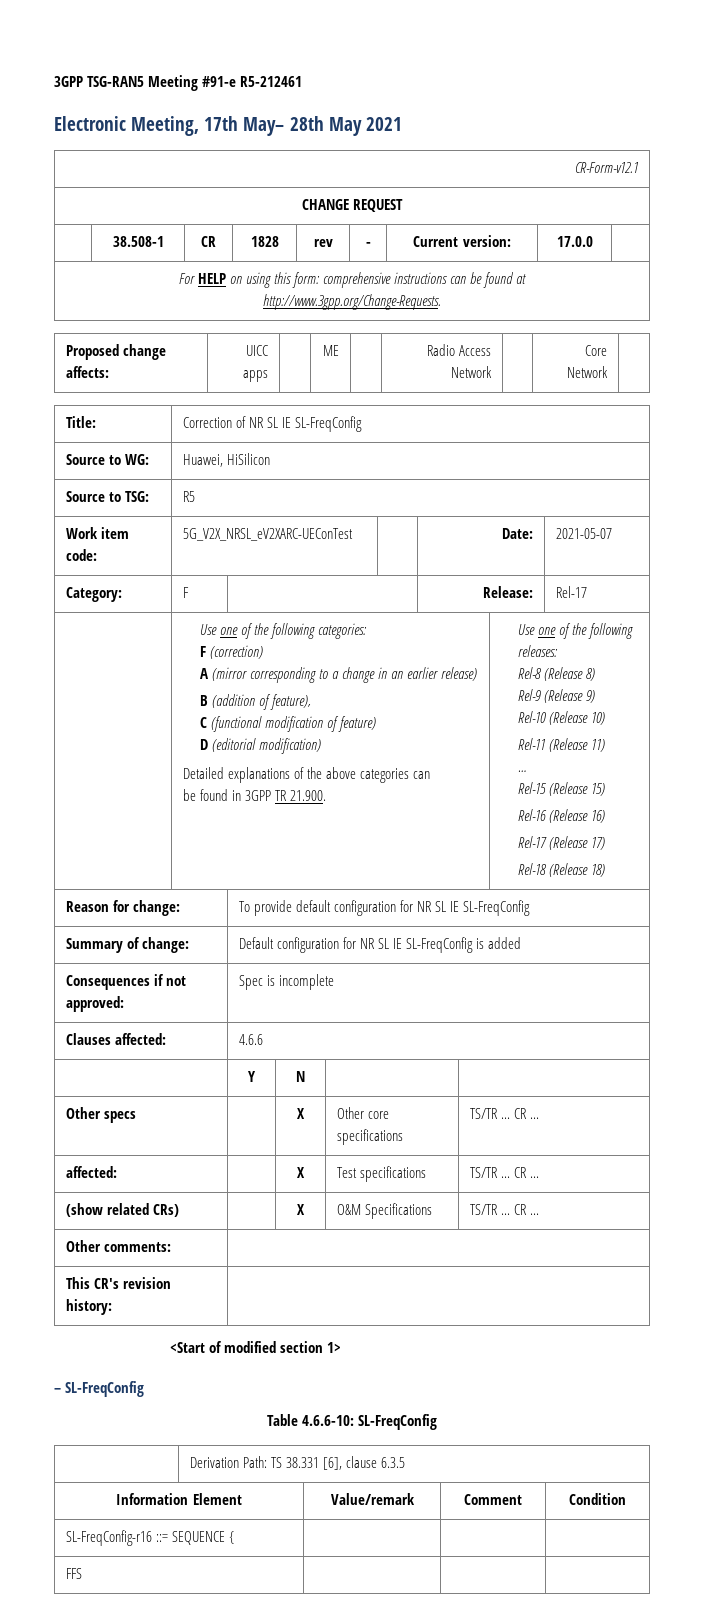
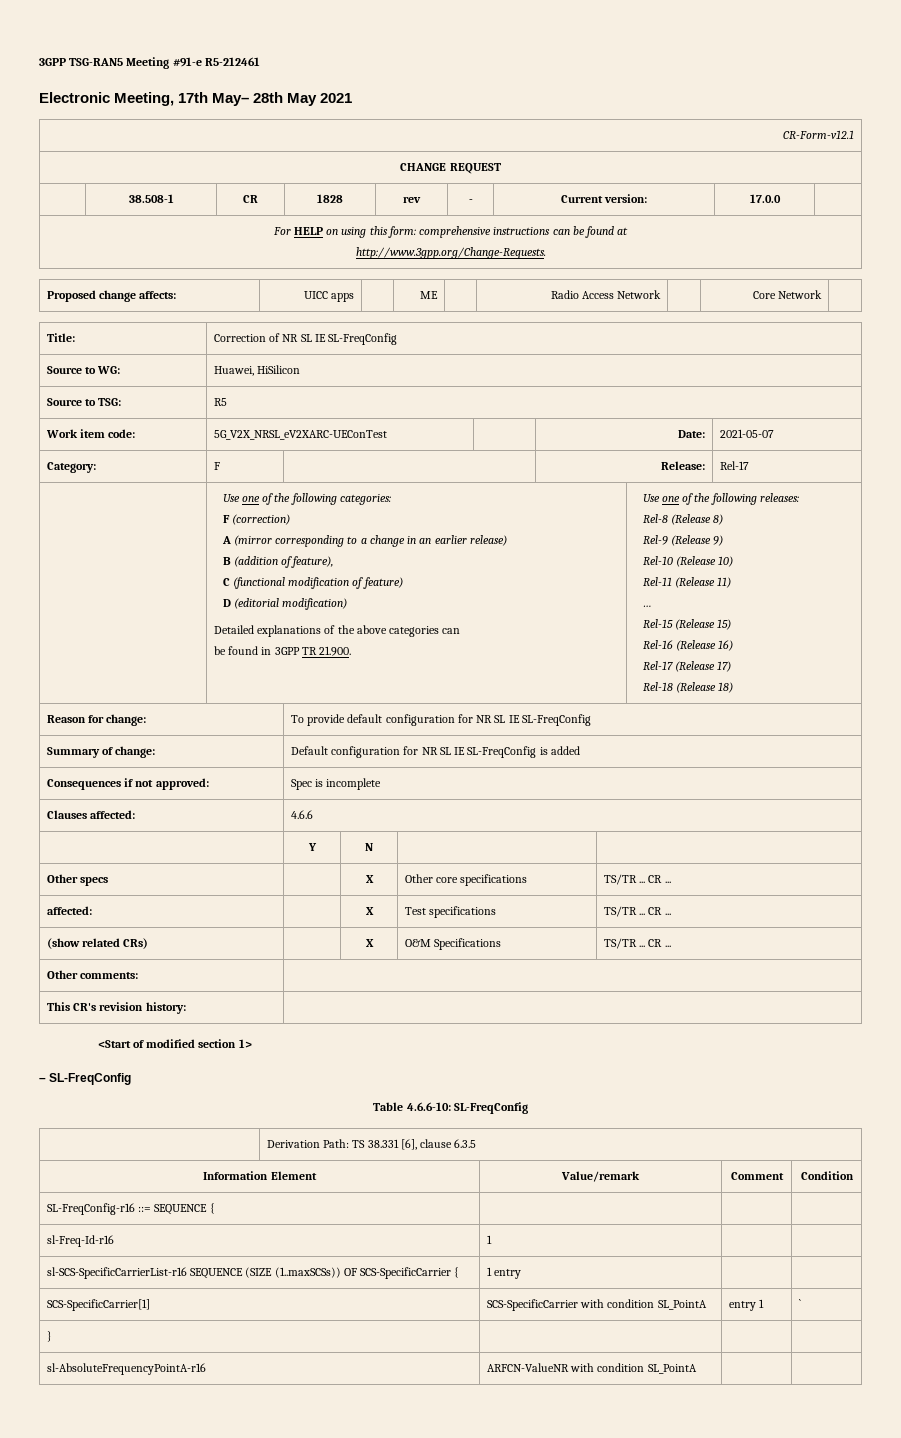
- FFS | | |
+ sl-Freq-Id-r16 | 1 | |
+ sl-SCS-SpecificCarrierList-r16 SEQUENCE (SIZE (1..maxSCSs)) OF SCS-SpecificCarrier { | 1 entry | |
+ SCS-SpecificCarrier[1] | SCS-SpecificCarrier with condition SL_PointA | entry 1 | `
+ } | | |
+ sl-AbsoluteFrequencyPointA-r16 | ARFCN-ValueNR with condition SL_PointA | |

